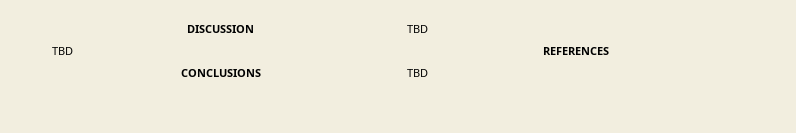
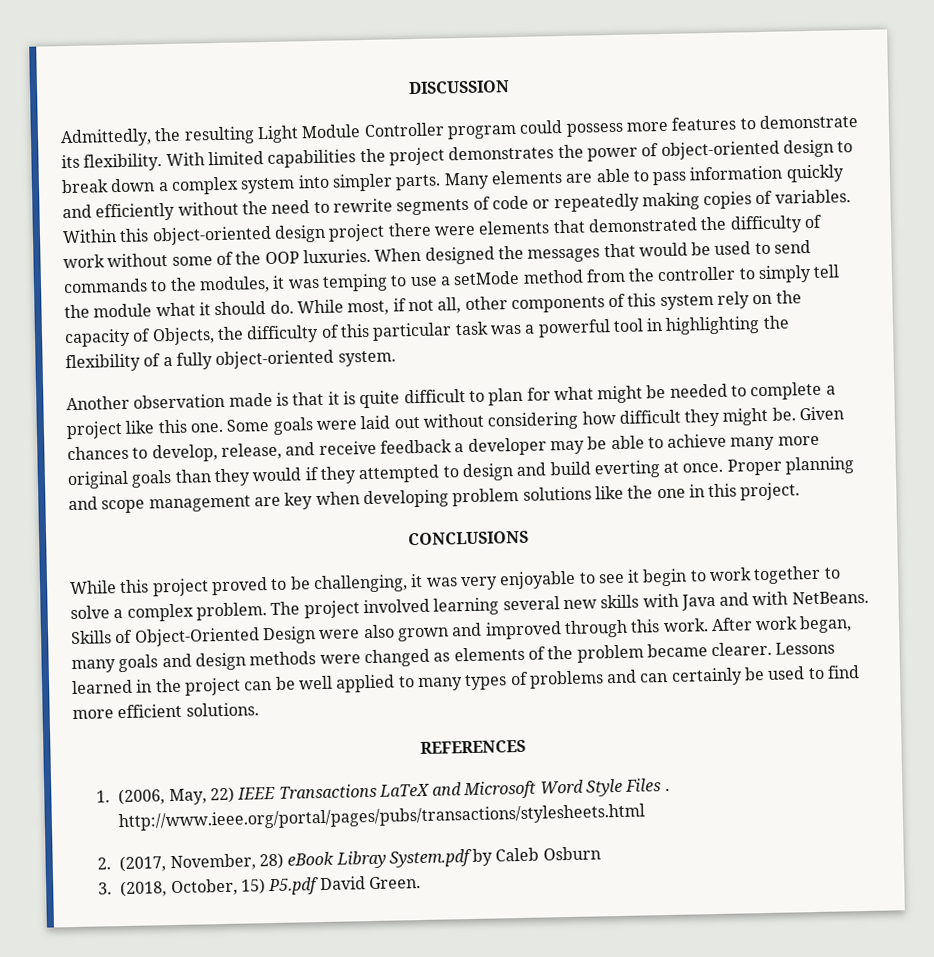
  DISCUSSION
- TBD
+ Admittedly, the resulting Light Module Controller program could possess more features to demonstrate its flexibility. With limited capabilities the project demonstrates the power of object-oriented design to break down a complex system into simpler parts. Many elements are able to pass information quickly and efficiently without the need to rewrite segments of code or repeatedly making copies of variables. Within this object-oriented design project there were elements that demonstrated the difficulty of work without some of the OOP luxuries. When designed the messages that would be used to send commands to the modules, it was temping to use a setMode method from the controller to simply tell the module what it should do. While most, if not all, other components of this system rely on the capacity of Objects, the difficulty of this particular task was a powerful tool in highlighting the flexibility of a fully object-oriented system.
+ Another observation made is that it is quite difficult to plan for what might be needed to complete a project like this one. Some goals were laid out without considering how difficult they might be. Given chances to develop, release, and receive feedback a developer may be able to achieve many more original goals than they would if they attempted to design and build everting at once. Proper planning and scope management are key when developing problem solutions like the one in this project.
  CONCLUSIONS
- TBD
+ While this project proved to be challenging, it was very enjoyable to see it begin to work together to solve a complex problem. The project involved learning several new skills with Java and with NetBeans. Skills of Object-Oriented Design were also grown and improved through this work. After work began, many goals and design methods were changed as elements of the problem became clearer. Lessons learned in the project can be well applied to many types of problems and can certainly be used to find more efficient solutions.
  REFERENCES
- TBD
+ 1. (2006, May, 22) IEEE Transactions LaTeX and Microsoft Word Style Files . http://www.ieee.org/portal/pages/pubs/transactions/stylesheets.html
+ 2. (2017, November, 28) eBook Libray System.pdf by Caleb Osburn
+ 3. (2018, October, 15) P5.pdf David Green.

